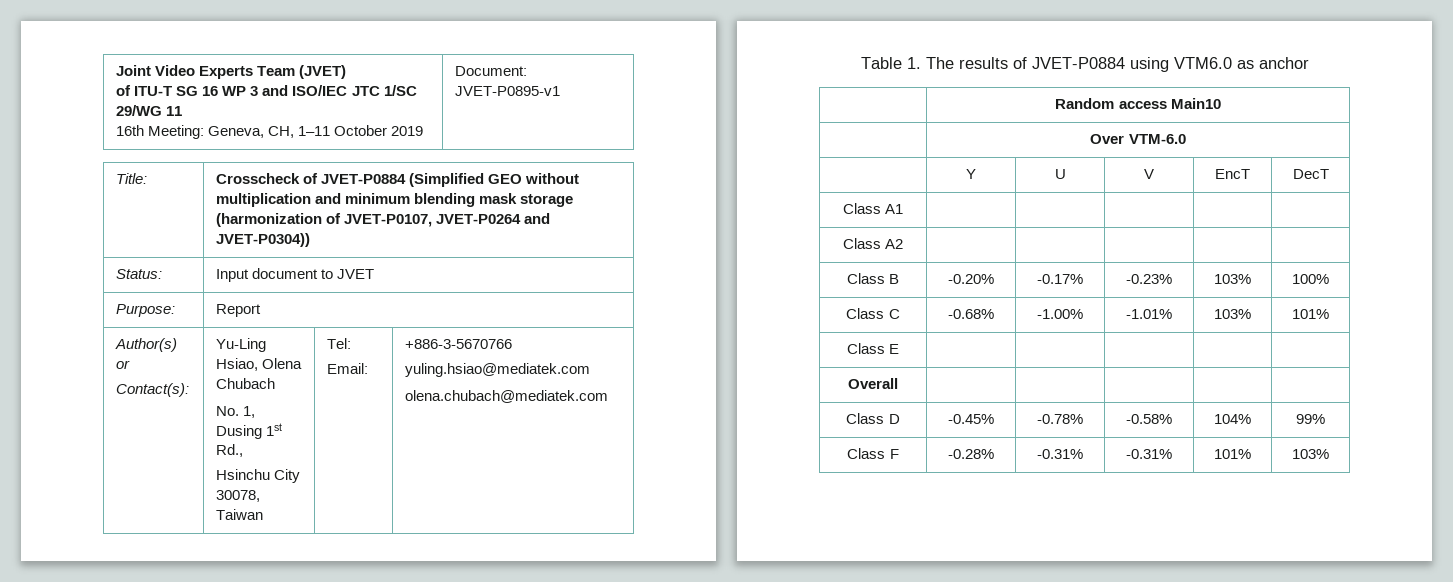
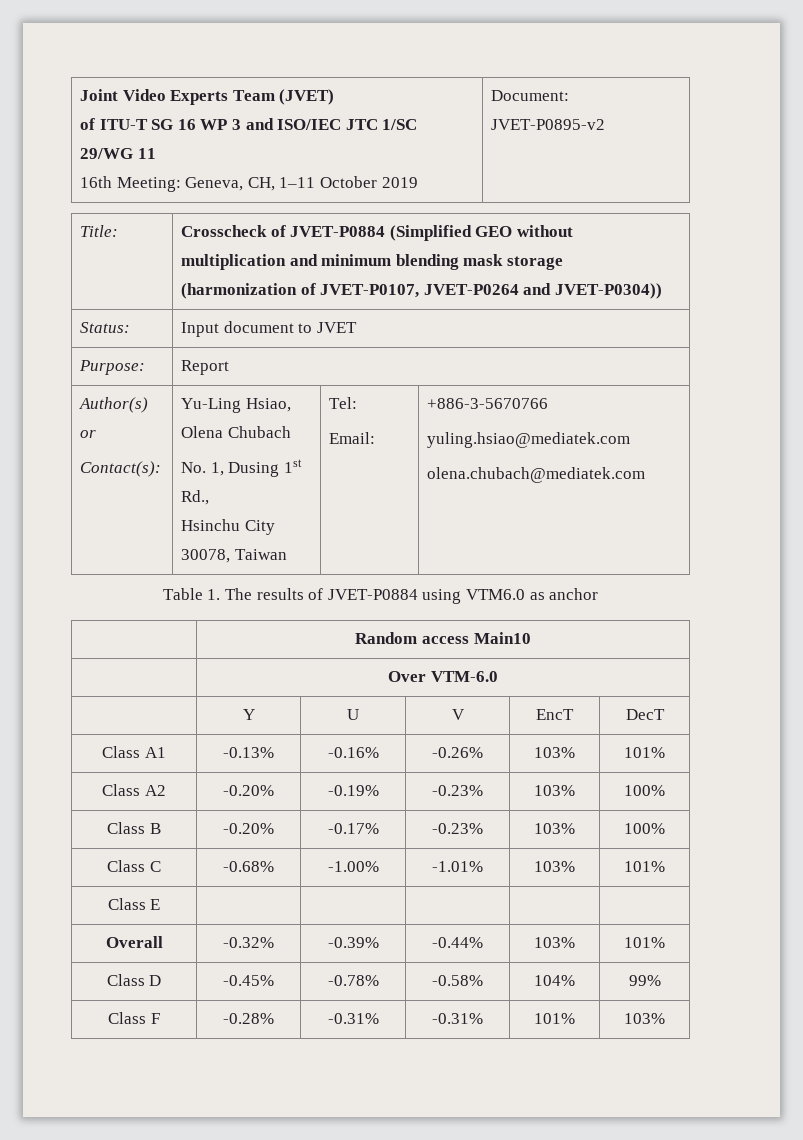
  Joint Video Experts Team (JVET)
  of ITU-T SG 16 WP 3 and ISO/IEC JTC 1/SC 29/WG 11
- 16th Meeting: Geneva, CH, 1–11 October 2019 | Document: JVET-P0895-v1
+ 16th Meeting: Geneva, CH, 1–11 October 2019 | Document: JVET-P0895-v2
- Class A1 | | | | |
- Class A2 | | | | |
+ Class A1 | -0.13% | -0.16% | -0.26% | 103% | 101%
+ Class A2 | -0.20% | -0.19% | -0.23% | 103% | 100%
- Overall | | | | |
+ Overall | -0.32% | -0.39% | -0.44% | 103% | 101%

